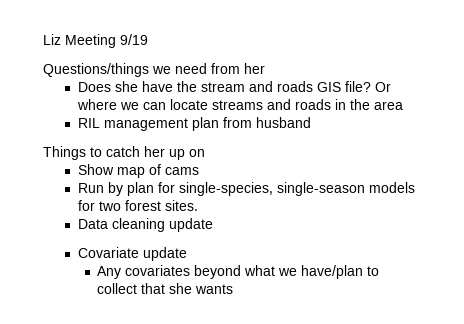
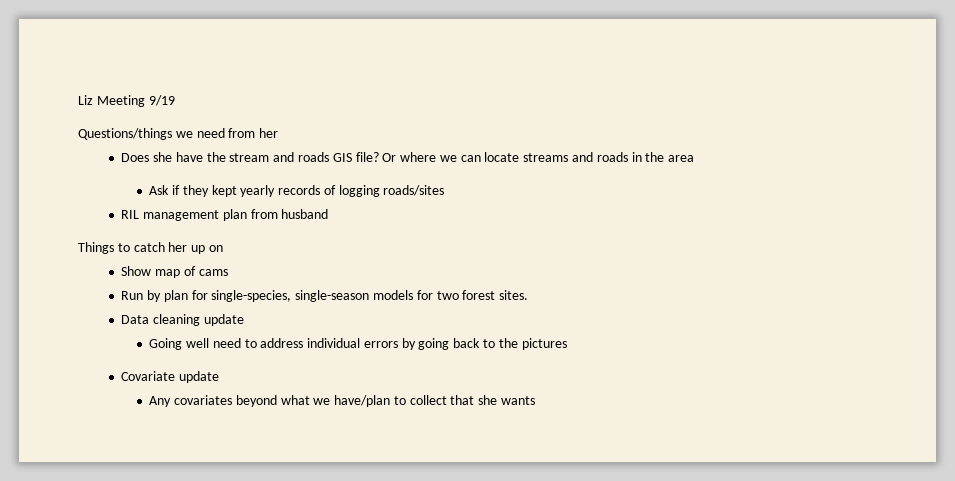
+ Ask if they kept yearly records of logging roads/sites
+ Going well need to address individual errors by going back to the pictures

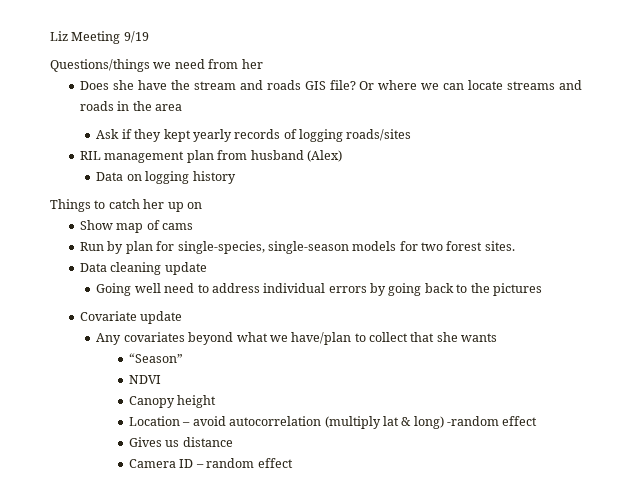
- RIL management plan from husband
+ RIL management plan from husband (Alex)
+ Data on logging history
+ “Season”
+ NDVI
+ Canopy height
+ Location – avoid autocorrelation (multiply lat & long) -random effect
+ Gives us distance
+ Camera ID – random effect

